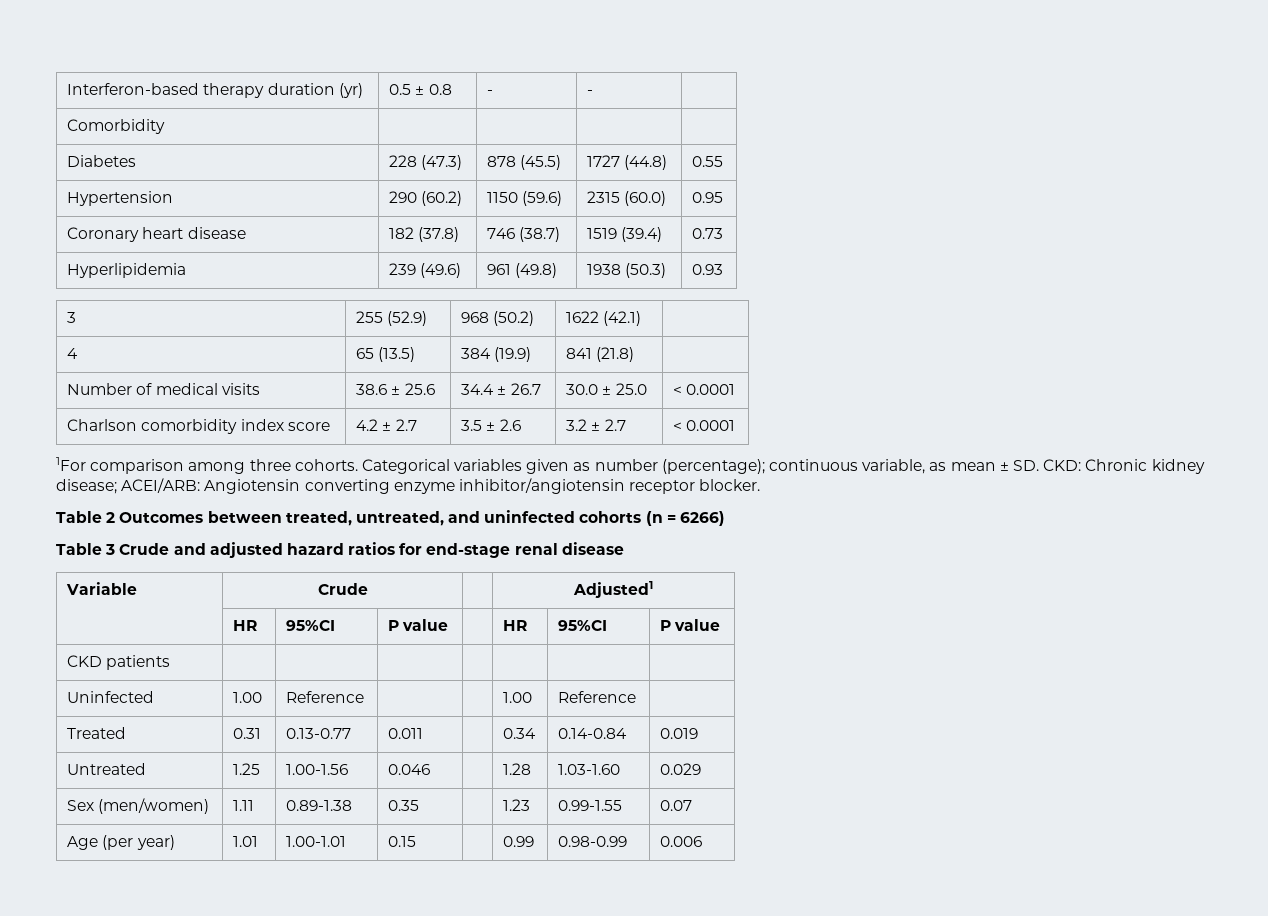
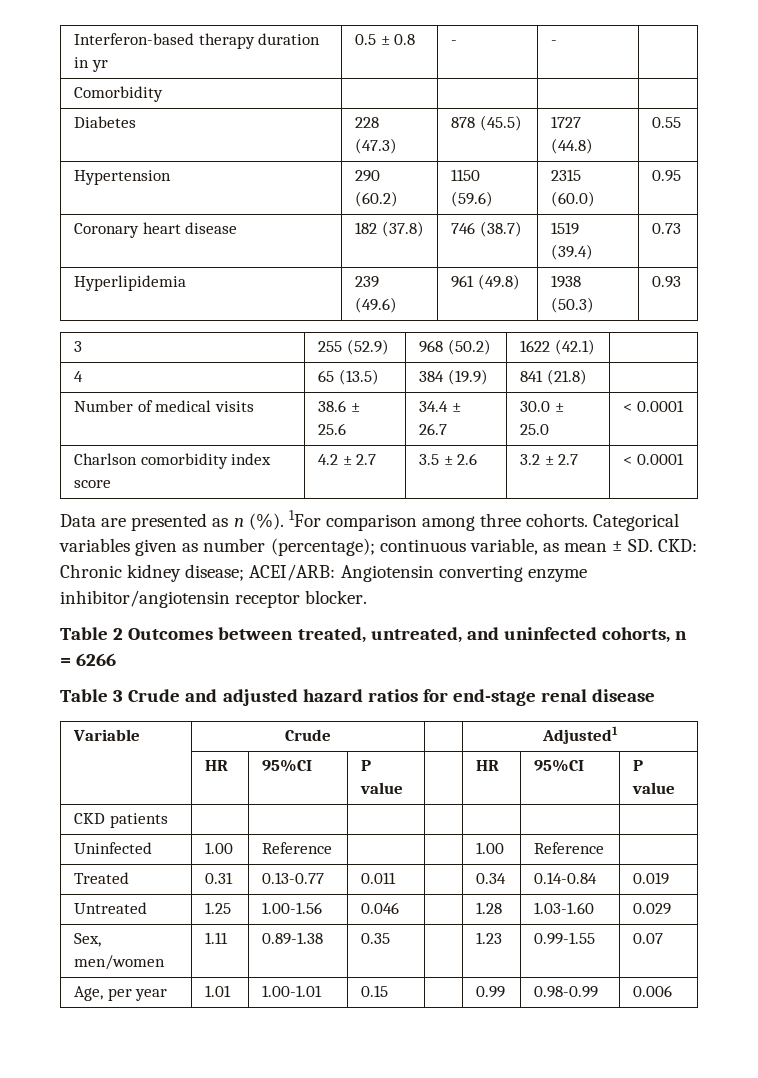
- Interferon-based therapy duration (yr) | 0.5 ± 0.8 | - | - |
+ Interferon-based therapy duration in yr | 0.5 ± 0.8 | - | - |
+ Data are presented as n (%).
- Table 2 Outcomes between treated, untreated, and uninfected cohorts (n = 6266)
+ Table 2 Outcomes between treated, untreated, and uninfected cohorts, n = 6266
- Sex (men/women) | 1.11 | 0.89-1.38 | 0.35 | | 1.23 | 0.99-1.55 | 0.07
+ Sex, men/women | 1.11 | 0.89-1.38 | 0.35 | | 1.23 | 0.99-1.55 | 0.07
- Age (per year) | 1.01 | 1.00-1.01 | 0.15 | | 0.99 | 0.98-0.99 | 0.006
+ Age, per year | 1.01 | 1.00-1.01 | 0.15 | | 0.99 | 0.98-0.99 | 0.006

